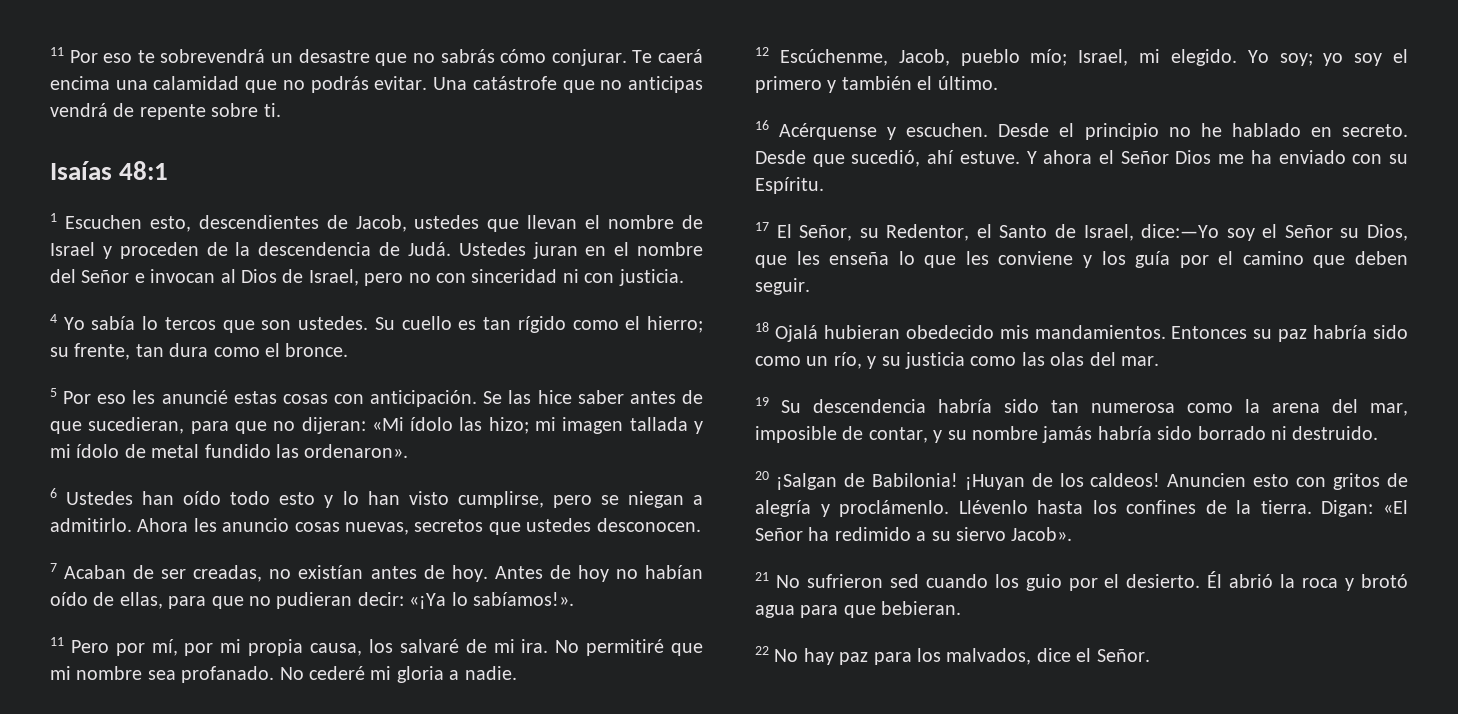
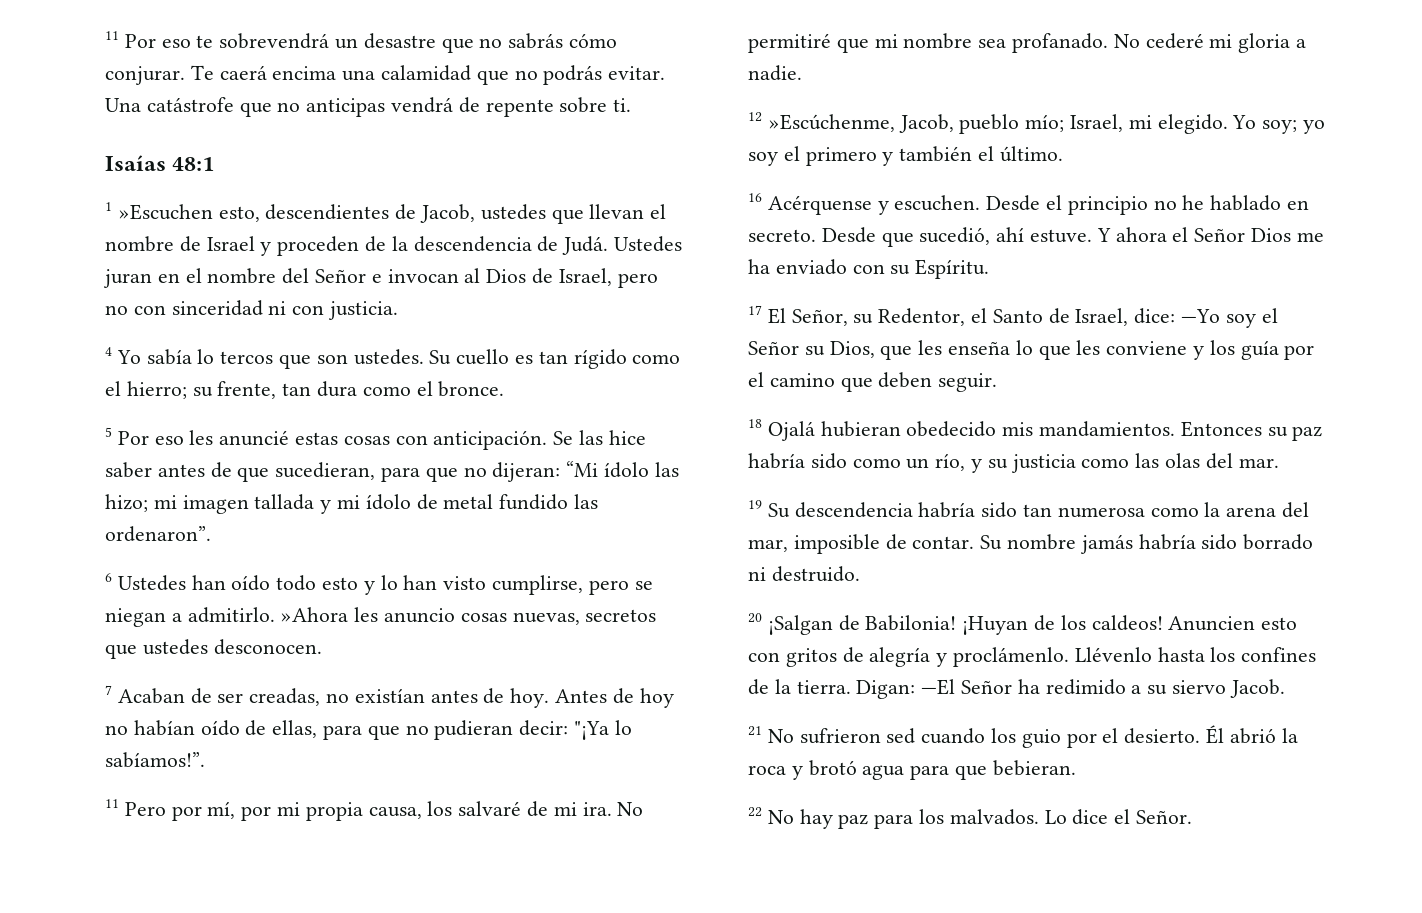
- 1 Escuchen esto, descendientes de Jacob, ustedes que llevan el nombre de Israel y proceden de la descendencia de Judá.
+ 1 »Escuchen esto, descendientes de Jacob, ustedes que llevan el nombre de Israel y proceden de la descendencia de Judá.
- Se las hice saber antes de que sucedieran, para que no dijeran: «Mi ídolo las hizo; mi imagen tallada y mi ídolo de metal fundido las ordenaron».
+ Se las hice saber antes de que sucedieran, para que no dijeran: “Mi ídolo las hizo; mi imagen tallada y mi ídolo de metal fundido las ordenaron”.
- 6 Ustedes han oído todo esto y lo han visto cumplirse, pero se niegan a admitirlo. Ahora les anuncio cosas nuevas, secretos que ustedes desconocen.
+ 6 Ustedes han oído todo esto y lo han visto cumplirse, pero se niegan a admitirlo. »Ahora les anuncio cosas nuevas, secretos que ustedes desconocen.
- Antes de hoy no habían oído de ellas, para que no pudieran decir: «¡Ya lo sabíamos!».
+ Antes de hoy no habían oído de ellas, para que no pudieran decir: "¡Ya lo sabíamos!”.
- 12 Escúchenme, Jacob, pueblo mío; Israel, mi elegido.
+ 12 »Escúchenme, Jacob, pueblo mío; Israel, mi elegido.
- 17 El Señor, su Redentor, el Santo de Israel, dice:—Yo soy el Señor su Dios, que les enseña lo que les conviene y los guía por el camino que deben seguir.
+ 17 El Señor, su Redentor, el Santo de Israel, dice: —Yo soy el Señor su Dios, que les enseña lo que les conviene y los guía por el camino que deben seguir.
- 19 Su descendencia habría sido tan numerosa como la arena del mar, imposible de contar, y su nombre jamás habría sido borrado ni destruido.
+ 19 Su descendencia habría sido tan numerosa como la arena del mar, imposible de contar. Su nombre jamás habría sido borrado ni destruido.
- Digan: «El Señor ha redimido a su siervo Jacob».
+ Digan: —El Señor ha redimido a su siervo Jacob.
- 22 No hay paz para los malvados, dice el Señor.
+ 22 No hay paz para los malvados. Lo dice el Señor.

